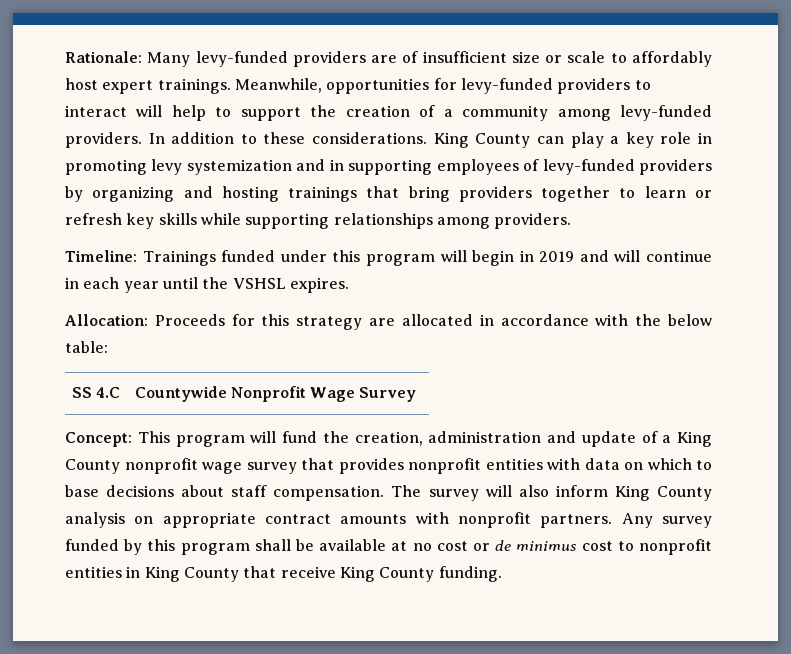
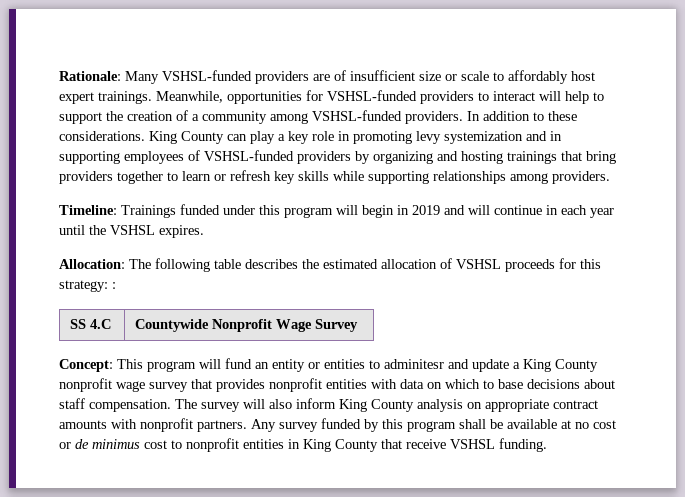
- Rationale: Many levy-funded providers are of insufficient size or scale to affordably host expert trainings.
+ Rationale: Many VSHSL-funded providers are of insufficient size or scale to affordably host expert trainings.
- Meanwhile, opportunities for levy-funded providers to interact will help to support the creation of a community among levy-funded providers.
+ Meanwhile, opportunities for VSHSL-funded providers to interact will help to support the creation of a community among VSHSL-funded providers.
- King County can play a key role in promoting levy systemization and in supporting employees of levy-funded providers by organizing and hosting trainings that bring providers together to learn or refresh key skills while supporting relationships among providers.
+ King County can play a key role in promoting levy systemization and in supporting employees of VSHSL-funded providers by organizing and hosting trainings that bring providers together to learn or refresh key skills while supporting relationships among providers.
- Allocation: Proceeds for this strategy are allocated in accordance with the below table:
+ Allocation: The following table describes the estimated allocation of VSHSL proceeds for this strategy: :
- Concept: This program will fund the creation, administration and update of a King County nonprofit wage survey that provides nonprofit entities with data on which to base decisions about staff compensation.
+ Concept: This program will fund an entity or entities to adminitesr and update a King County nonprofit wage survey that provides nonprofit entities with data on which to base decisions about staff compensation.
- Any survey funded by this program shall be available at no cost or de minimus cost to nonprofit entities in King County that receive King County funding.
+ Any survey funded by this program shall be available at no cost or de minimus cost to nonprofit entities in King County that receive VSHSL funding.

